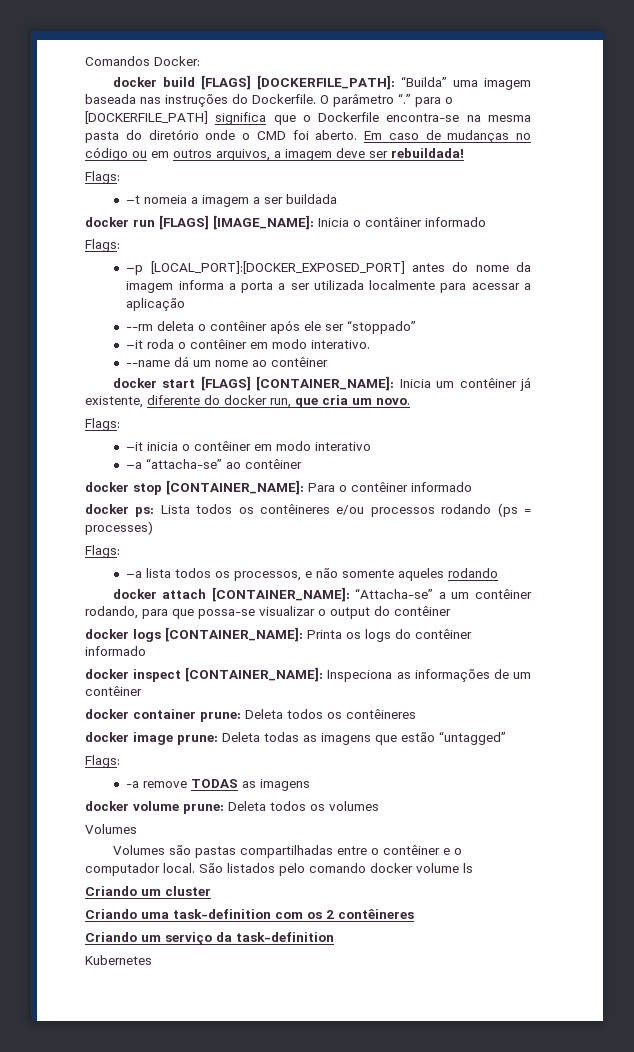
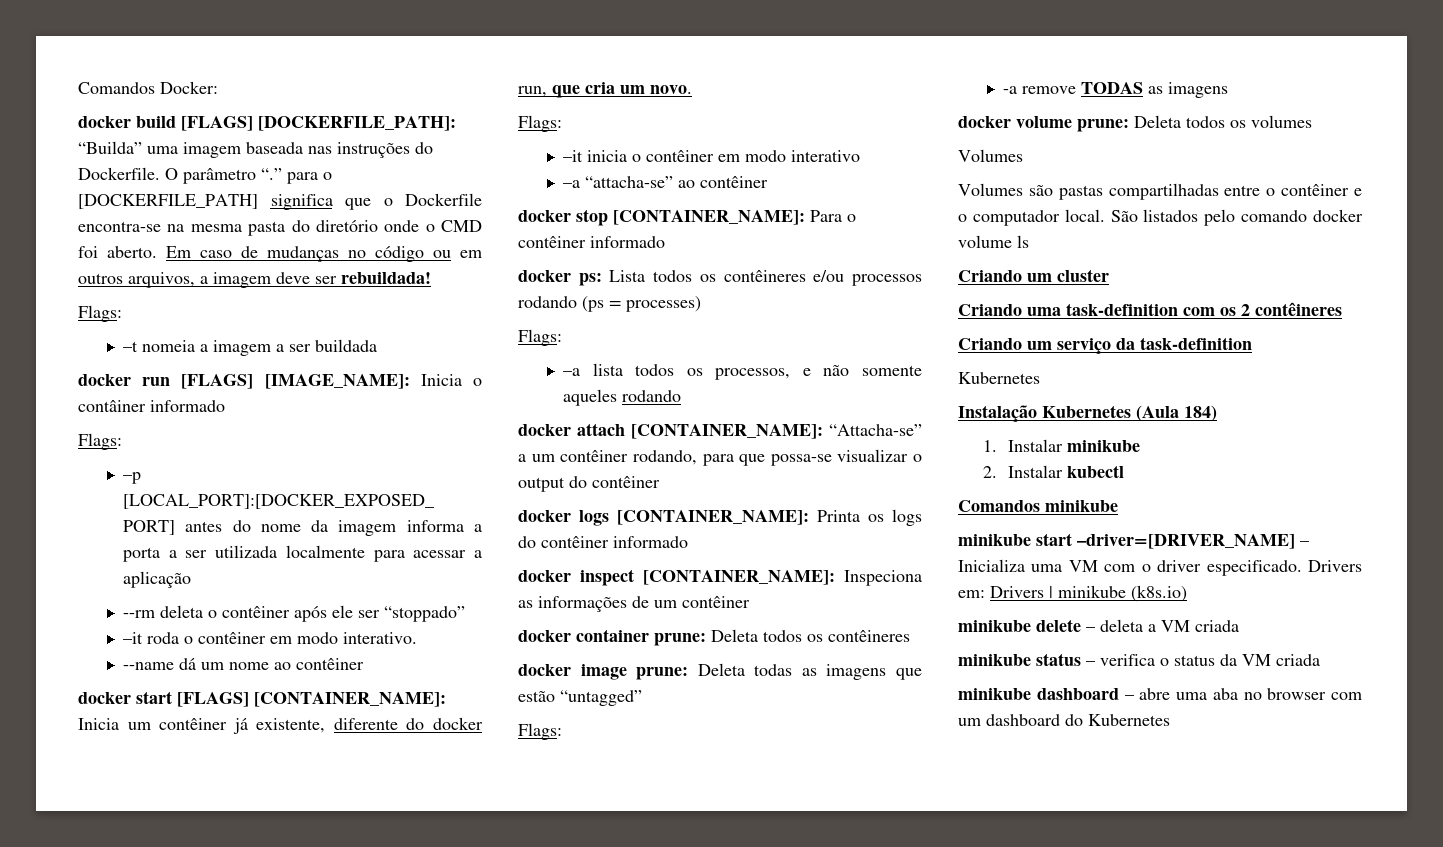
+ Instalação Kubernetes (Aula 184)
+ 1. Instalar minikube
+ 2. Instalar kubectl
+ Comandos minikube
+ minikube start –driver=[DRIVER_NAME] – Inicializa uma VM com o driver especificado. Drivers em: Drivers | minikube (k8s.io)
+ minikube delete – deleta a VM criada
+ minikube status – verifica o status da VM criada
+ minikube dashboard – abre uma aba no browser com um dashboard do Kubernetes

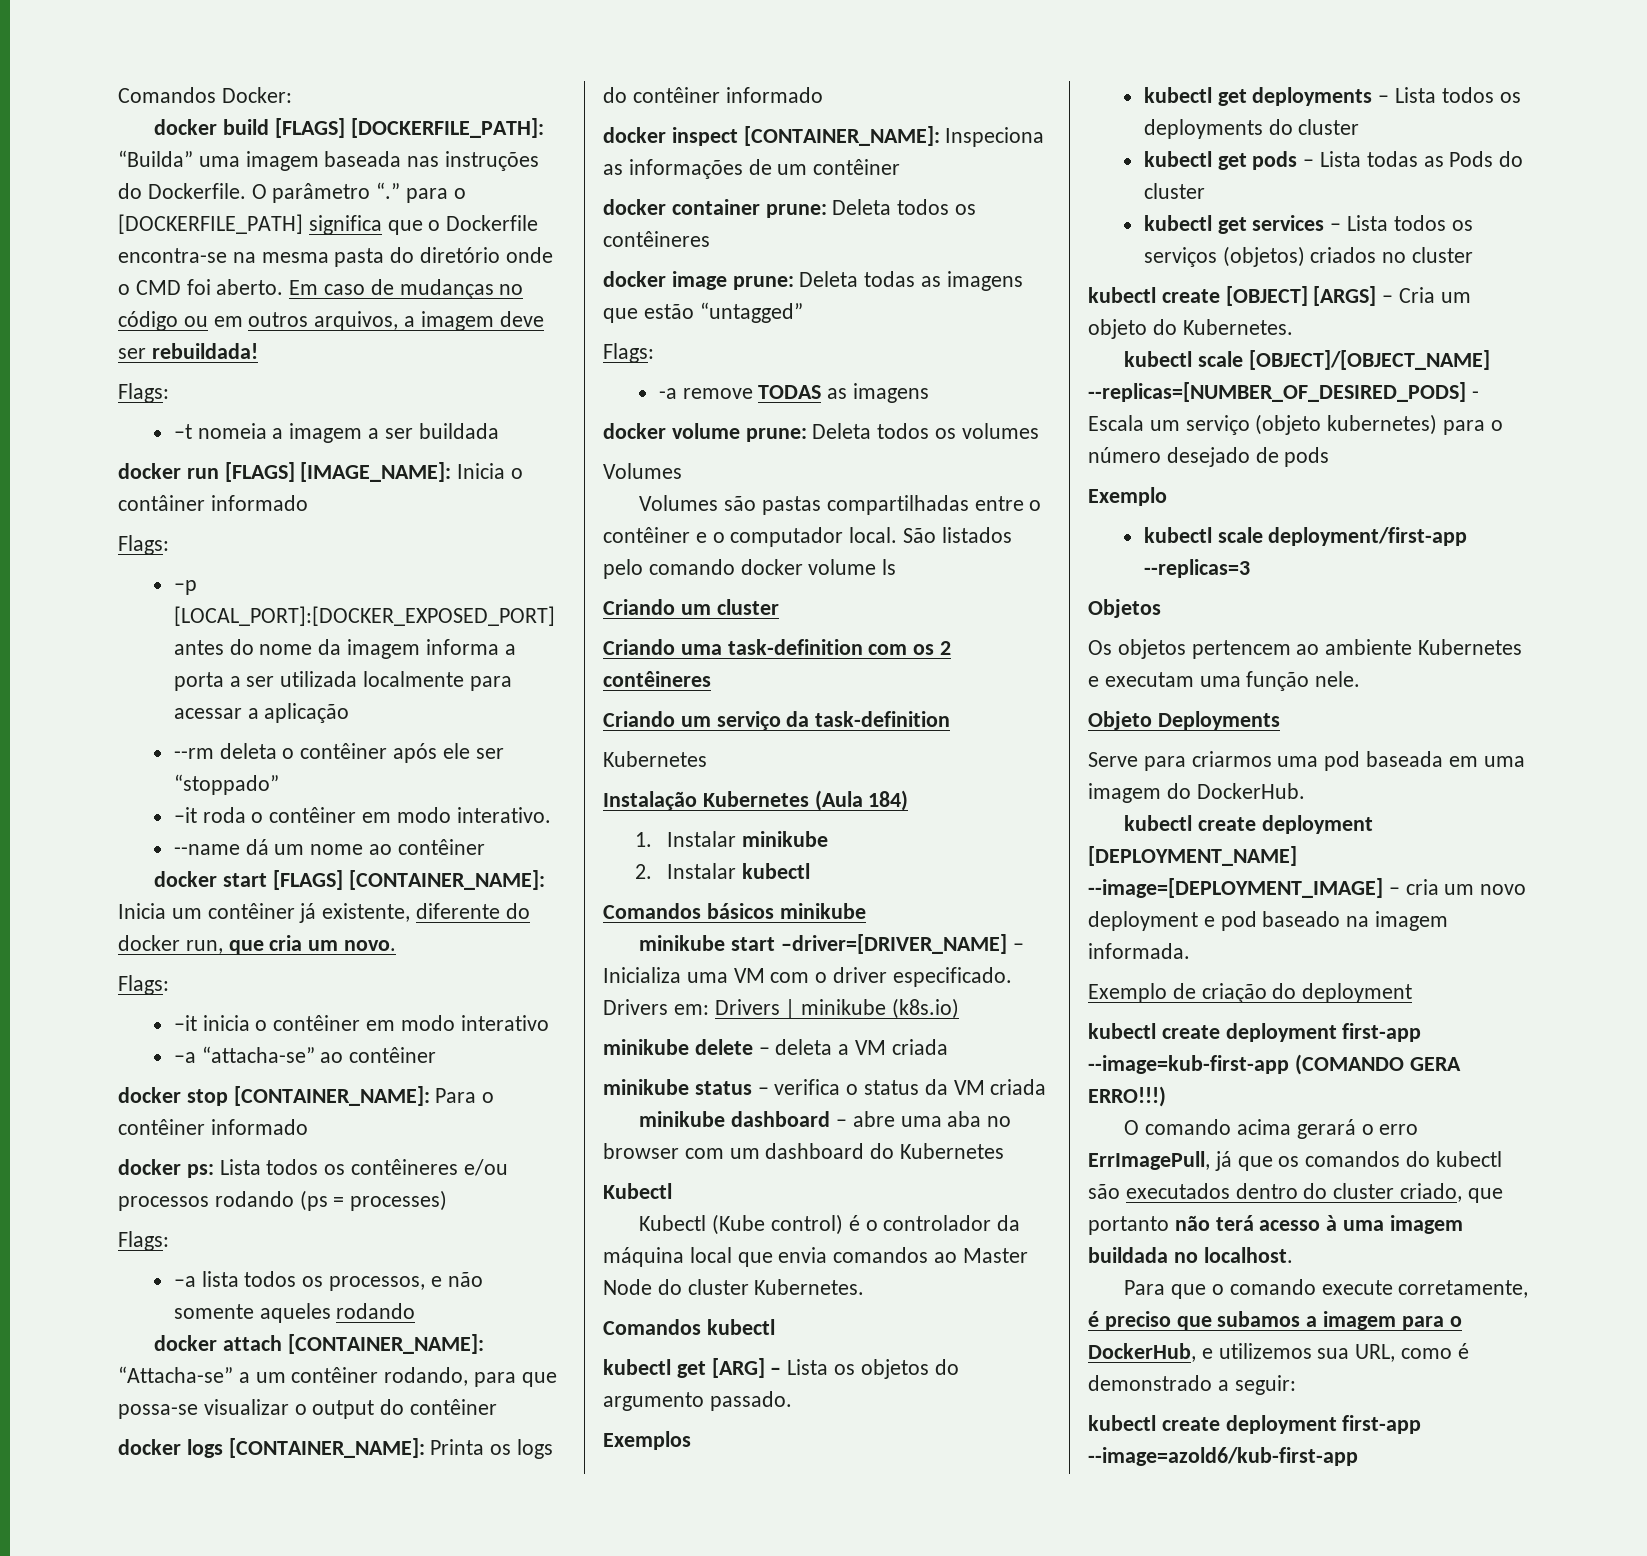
- Comandos minikube
+ Comandos básicos minikube
  minikube dashboard – abre uma aba no browser com um dashboard do Kubernetes
+ Kubectl
+ Kubectl (Kube control) é o controlador da máquina local que envia comandos ao Master Node do cluster Kubernetes.
+ Comandos kubectl
+ kubectl get [ARG] – Lista os objetos do argumento passado.
+ Exemplos
+ kubectl get deployments – Lista todos os deployments do cluster
+ kubectl get pods – Lista todas as Pods do cluster
+ kubectl get services – Lista todos os serviços (objetos) criados no cluster
+ kubectl create [OBJECT] [ARGS] – Cria um objeto do Kubernetes.
+ kubectl scale [OBJECT]/[OBJECT_NAME] --replicas=[NUMBER_OF_DESIRED_PODS] - Escala um serviço (objeto kubernetes) para o número desejado de pods
+ Exemplo
+ kubectl scale deployment/first-app --replicas=3
+ Objetos
+ Os objetos pertencem ao ambiente Kubernetes e executam uma função nele.
+ Objeto Deployments
+ Serve para criarmos uma pod baseada em uma imagem do DockerHub.
+ kubectl create deployment [DEPLOYMENT_NAME] --image=[DEPLOYMENT_IMAGE] – cria um novo deployment e pod baseado na imagem informada.
+ Exemplo de criação do deployment
+ kubectl create deployment first-app --image=kub-first-app (COMANDO GERA ERRO!!!)
+ O comando acima gerará o erro ErrImagePull, já que os comandos do kubectl são executados dentro do cluster criado, que portanto não terá acesso à uma imagem buildada no localhost.
+ Para que o comando execute corretamente, é preciso que subamos a imagem para o DockerHub, e utilizemos sua URL, como é demonstrado a seguir:
+ kubectl create deployment first-app --image=azold6/kub-first-app

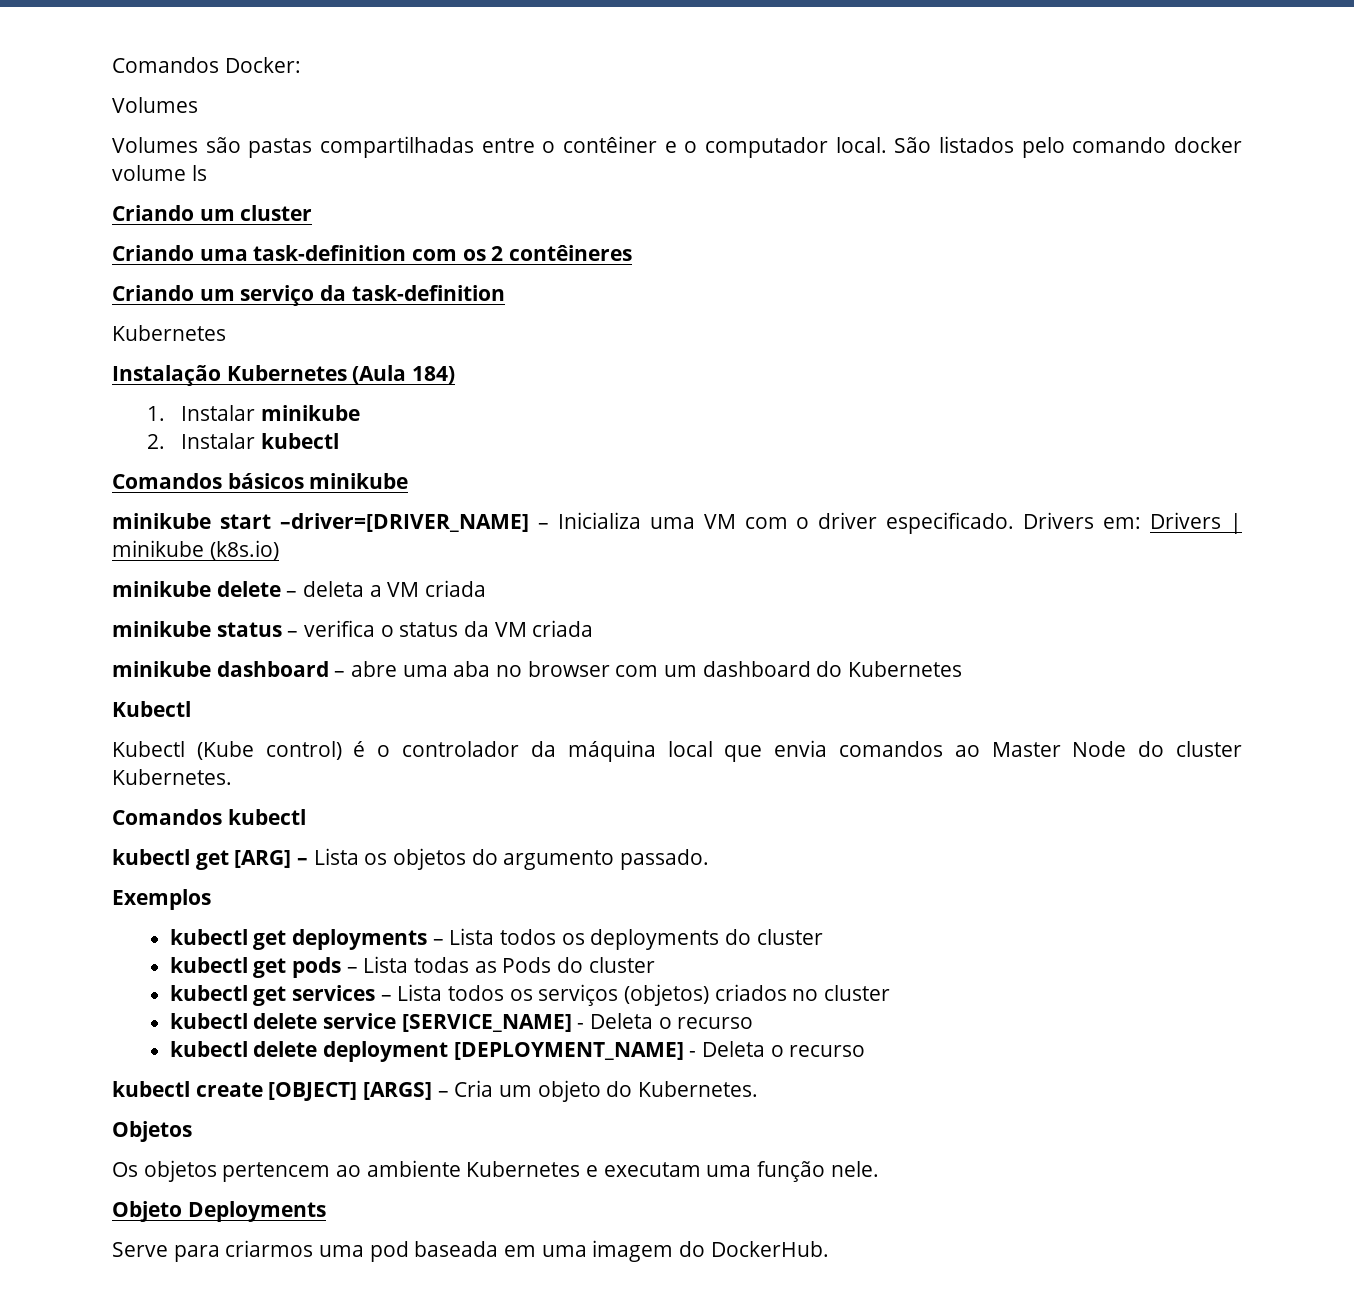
- docker build [FLAGS] [DOCKERFILE_PATH]: “Builda” uma imagem baseada nas instruções do Dockerfile. O parâmetro “.” para o [DOCKERFILE_PATH] significa que o Dockerfile encontra-se na mesma pasta do diretório onde o CMD foi aberto. Em caso de mudanças no código ou em outros arquivos, a imagem deve ser rebuildada!
- Flags:
- –t nomeia a imagem a ser buildada
- docker run [FLAGS] [IMAGE_NAME]: Inicia o contâiner informado
- Flags:
- –p [LOCAL_PORT]:[DOCKER_EXPOSED_PORT] antes do nome da imagem informa a porta a ser utilizada localmente para acessar a aplicação
- --rm deleta o contêiner após ele ser “stoppado”
- –it roda o contêiner em modo interativo.
- --name dá um nome ao contêiner
- docker start [FLAGS] [CONTAINER_NAME]: Inicia um contêiner já existente, diferente do docker run, que cria um novo.
- Flags:
- –it inicia o contêiner em modo interativo
- –a “attacha-se” ao contêiner
- docker stop [CONTAINER_NAME]: Para o contêiner informado
- docker ps: Lista todos os contêineres e/ou processos rodando (ps = processes)
- Flags:
- –a lista todos os processos, e não somente aqueles rodando
- docker attach [CONTAINER_NAME]: “Attacha-se” a um contêiner rodando, para que possa-se visualizar o output do contêiner
- docker logs [CONTAINER_NAME]: Printa os logs do contêiner informado
- docker inspect [CONTAINER_NAME]: Inspeciona as informações de um contêiner
- docker container prune: Deleta todos os contêineres
- docker image prune: Deleta todas as imagens que estão “untagged”
- Flags:
- -a remove TODAS as imagens
- docker volume prune: Deleta todos os volumes
+ kubectl delete service [SERVICE_NAME] - Deleta o recurso
+ kubectl delete deployment [DEPLOYMENT_NAME] - Deleta o recurso
- kubectl scale [OBJECT]/[OBJECT_NAME] --replicas=[NUMBER_OF_DESIRED_PODS] - Escala um serviço (objeto kubernetes) para o número desejado de pods
- Exemplo
- kubectl scale deployment/first-app --replicas=3
- kubectl create deployment [DEPLOYMENT_NAME] --image=[DEPLOYMENT_IMAGE] – cria um novo deployment e pod baseado na imagem informada.
- Exemplo de criação do deployment
- kubectl create deployment first-app --image=kub-first-app (COMANDO GERA ERRO!!!)
- O comando acima gerará o erro ErrImagePull, já que os comandos do kubectl são executados dentro do cluster criado, que portanto não terá acesso à uma imagem buildada no localhost.
- Para que o comando execute corretamente, é preciso que subamos a imagem para o DockerHub, e utilizemos sua URL, como é demonstrado a seguir:
- kubectl create deployment first-app --image=azold6/kub-first-app

